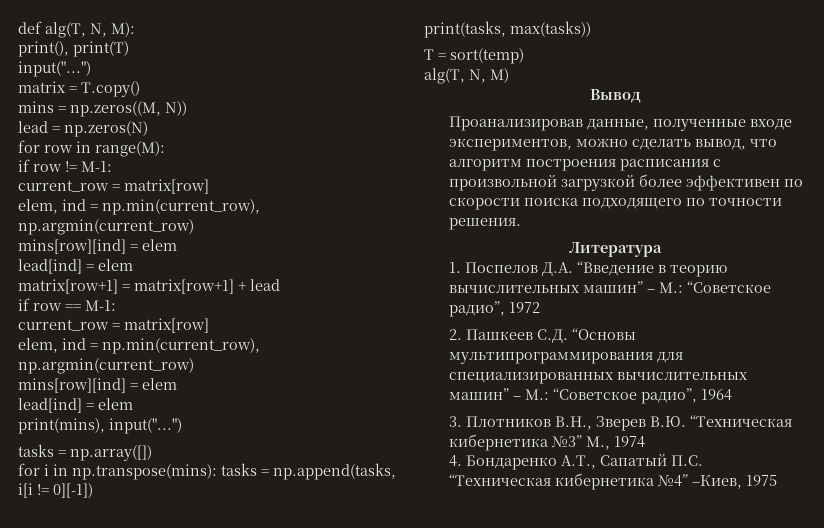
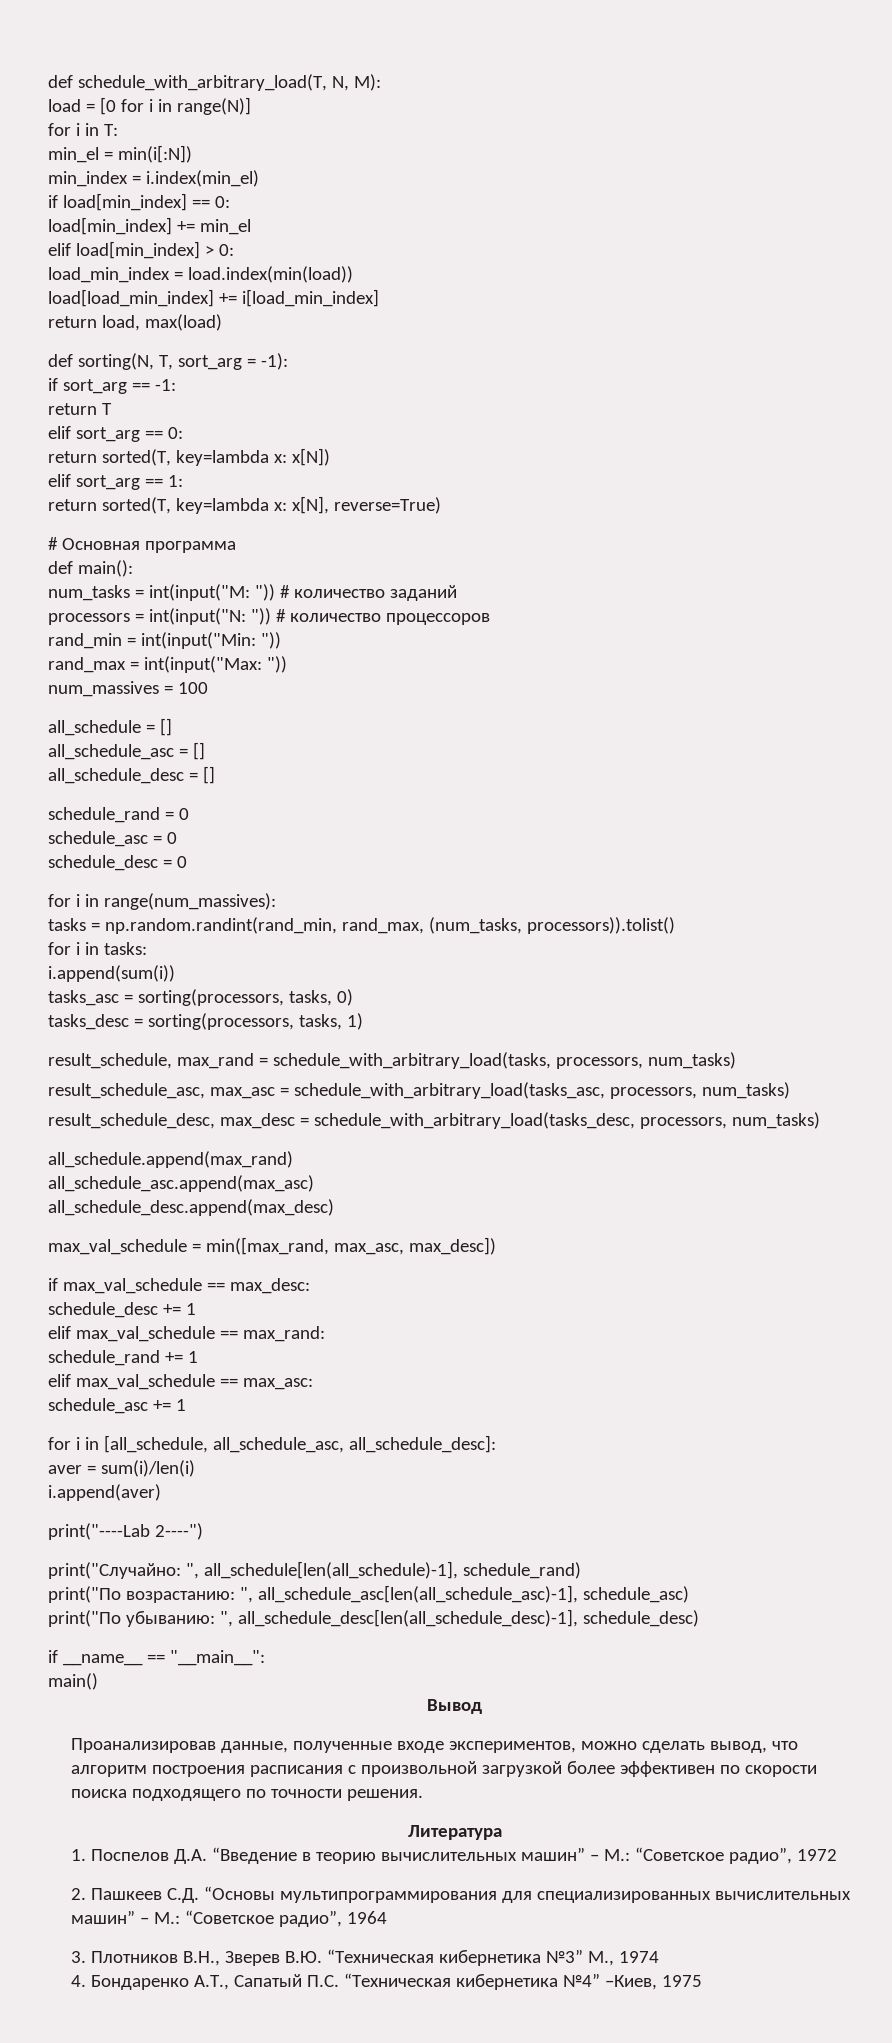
- def alg(T, N, M):
+ def schedule_with_arbitrary_load(T, N, M):
- print(), print(T)
- input("...")
- matrix = T.copy()
- mins = np.zeros((M, N))
- lead = np.zeros(N)
- for row in range(M):
- if row != M-1:
- current_row = matrix[row]
- elem, ind = np.min(current_row), np.argmin(current_row)
- mins[row][ind] = elem
- lead[ind] = elem
- matrix[row+1] = matrix[row+1] + lead
- if row == M-1:
- current_row = matrix[row]
- elem, ind = np.min(current_row), np.argmin(current_row)
- mins[row][ind] = elem
- lead[ind] = elem
- print(mins), input("...")
- tasks = np.array([])
- for i in np.transpose(mins): tasks = np.append(tasks, i[i != 0][-1])
- print(tasks, max(tasks))
- T = sort(temp)
- alg(T, N, M)
+ load = [0 for i in range(N)]
+ for i in T:
+ min_el = min(i[:N])
+ min_index = i.index(min_el)
+ if load[min_index] == 0:
+ load[min_index] += min_el
+ elif load[min_index] > 0:
+ load_min_index = load.index(min(load))
+ load[load_min_index] += i[load_min_index]
+ return load, max(load)
+ def sorting(N, T, sort_arg = -1):
+ if sort_arg == -1:
+ return T
+ elif sort_arg == 0:
+ return sorted(T, key=lambda x: x[N])
+ elif sort_arg == 1:
+ return sorted(T, key=lambda x: x[N], reverse=True)
+ # Основная программа
+ def main():
+ num_tasks = int(input("M: ")) # количество заданий
+ processors = int(input("N: ")) # количество процессоров
+ rand_min = int(input("Min: "))
+ rand_max = int(input("Max: "))
+ num_massives = 100
+ all_schedule = []
+ all_schedule_asc = []
+ all_schedule_desc = []
+ schedule_rand = 0
+ schedule_asc = 0
+ schedule_desc = 0
+ for i in range(num_massives):
+ tasks = np.random.randint(rand_min, rand_max, (num_tasks, processors)).tolist()
+ for i in tasks:
+ i.append(sum(i))
+ tasks_asc = sorting(processors, tasks, 0)
+ tasks_desc = sorting(processors, tasks, 1)
+ result_schedule, max_rand = schedule_with_arbitrary_load(tasks, processors, num_tasks)
+ result_schedule_asc, max_asc = schedule_with_arbitrary_load(tasks_asc, processors, num_tasks)
+ result_schedule_desc, max_desc = schedule_with_arbitrary_load(tasks_desc, processors, num_tasks)
+ all_schedule.append(max_rand)
+ all_schedule_asc.append(max_asc)
+ all_schedule_desc.append(max_desc)
+ max_val_schedule = min([max_rand, max_asc, max_desc])
+ if max_val_schedule == max_desc:
+ schedule_desc += 1
+ elif max_val_schedule == max_rand:
+ schedule_rand += 1
+ elif max_val_schedule == max_asc:
+ schedule_asc += 1
+ for i in [all_schedule, all_schedule_asc, all_schedule_desc]:
+ aver = sum(i)/len(i)
+ i.append(aver)
+ print("----Lab 2----")
+ print("Случайно: ", all_schedule[len(all_schedule)-1], schedule_rand)
+ print("По возрастанию: ", all_schedule_asc[len(all_schedule_asc)-1], schedule_asc)
+ print("По убыванию: ", all_schedule_desc[len(all_schedule_desc)-1], schedule_desc)
+ if __name__ == "__main__":
+ main()

